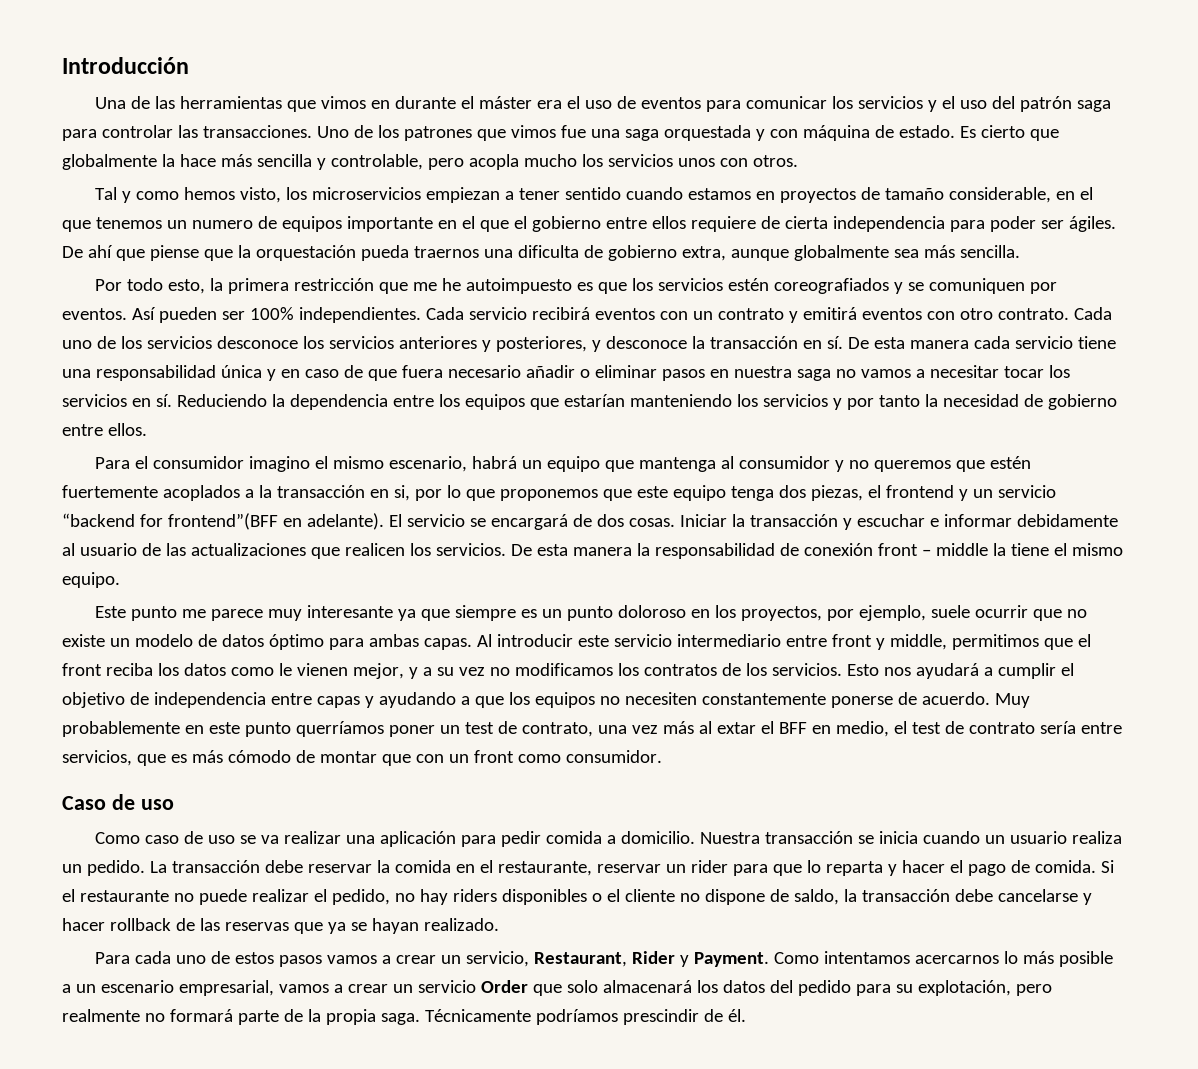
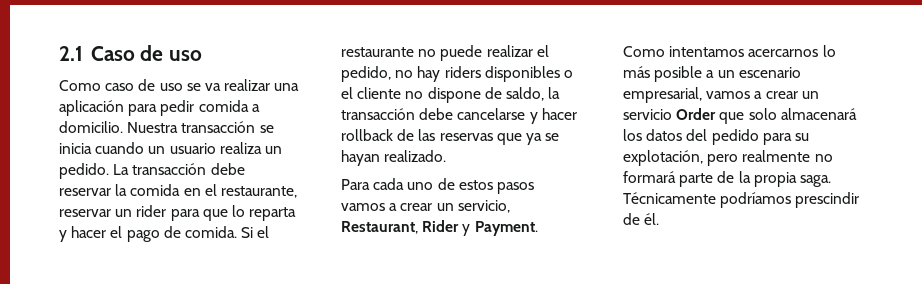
- Introducción
- Una de las herramientas que vimos en durante el máster era el uso de eventos para comunicar los servicios y el uso del patrón saga para controlar las transacciones. Uno de los patrones que vimos fue una saga orquestada y con máquina de estado. Es cierto que globalmente la hace más sencilla y controlable, pero acopla mucho los servicios unos con otros.
- Tal y como hemos visto, los microservicios empiezan a tener sentido cuando estamos en proyectos de tamaño considerable, en el que tenemos un numero de equipos importante en el que el gobierno entre ellos requiere de cierta independencia para poder ser ágiles. De ahí que piense que la orquestación pueda traernos una dificulta de gobierno extra, aunque globalmente sea más sencilla.
- Por todo esto, la primera restricción que me he autoimpuesto es que los servicios estén coreografiados y se comuniquen por eventos. Así pueden ser 100% independientes. Cada servicio recibirá eventos con un contrato y emitirá eventos con otro contrato. Cada uno de los servicios desconoce los servicios anteriores y posteriores, y desconoce la transacción en sí. De esta manera cada servicio tiene una responsabilidad única y en caso de que fuera necesario añadir o eliminar pasos en nuestra saga no vamos a necesitar tocar los servicios en sí. Reduciendo la dependencia entre los equipos que estarían manteniendo los servicios y por tanto la necesidad de gobierno entre ellos.
- Para el consumidor imagino el mismo escenario, habrá un equipo que mantenga al consumidor y no queremos que estén fuertemente acoplados a la transacción en si, por lo que proponemos que este equipo tenga dos piezas, el frontend y un servicio “backend for frontend”(BFF en adelante). El servicio se encargará de dos cosas. Iniciar la transacción y escuchar e informar debidamente al usuario de las actualizaciones que realicen los servicios. De esta manera la responsabilidad de conexión front – middle la tiene el mismo equipo.
- Este punto me parece muy interesante ya que siempre es un punto doloroso en los proyectos, por ejemplo, suele ocurrir que no existe un modelo de datos óptimo para ambas capas. Al introducir este servicio intermediario entre front y middle, permitimos que el front reciba los datos como le vienen mejor, y a su vez no modificamos los contratos de los servicios. Esto nos ayudará a cumplir el objetivo de independencia entre capas y ayudando a que los equipos no necesiten constantemente ponerse de acuerdo. Muy probablemente en este punto querríamos poner un test de contrato, una vez más al extar el BFF en medio, el test de contrato sería entre servicios, que es más cómodo de montar que con un front como consumidor.
- Caso de uso
+ 2.1 Caso de uso

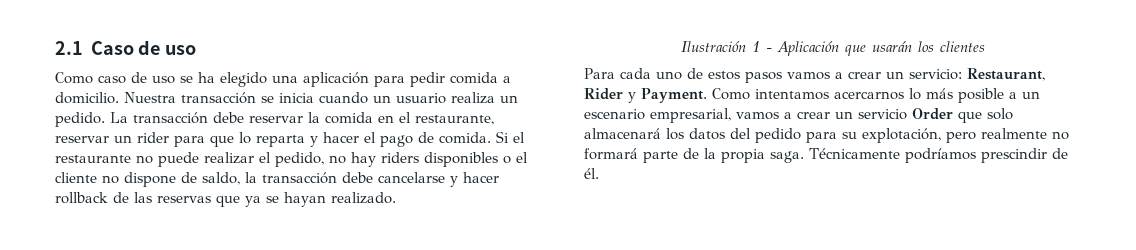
- Como caso de uso se va realizar una aplicación para pedir comida a domicilio.
+ Como caso de uso se ha elegido una aplicación para pedir comida a domicilio.
+ Ilustración 1 - Aplicación que usarán los clientes
- Para cada uno de estos pasos vamos a crear un servicio, Restaurant, Rider y Payment.
+ Para cada uno de estos pasos vamos a crear un servicio: Restaurant, Rider y Payment.

